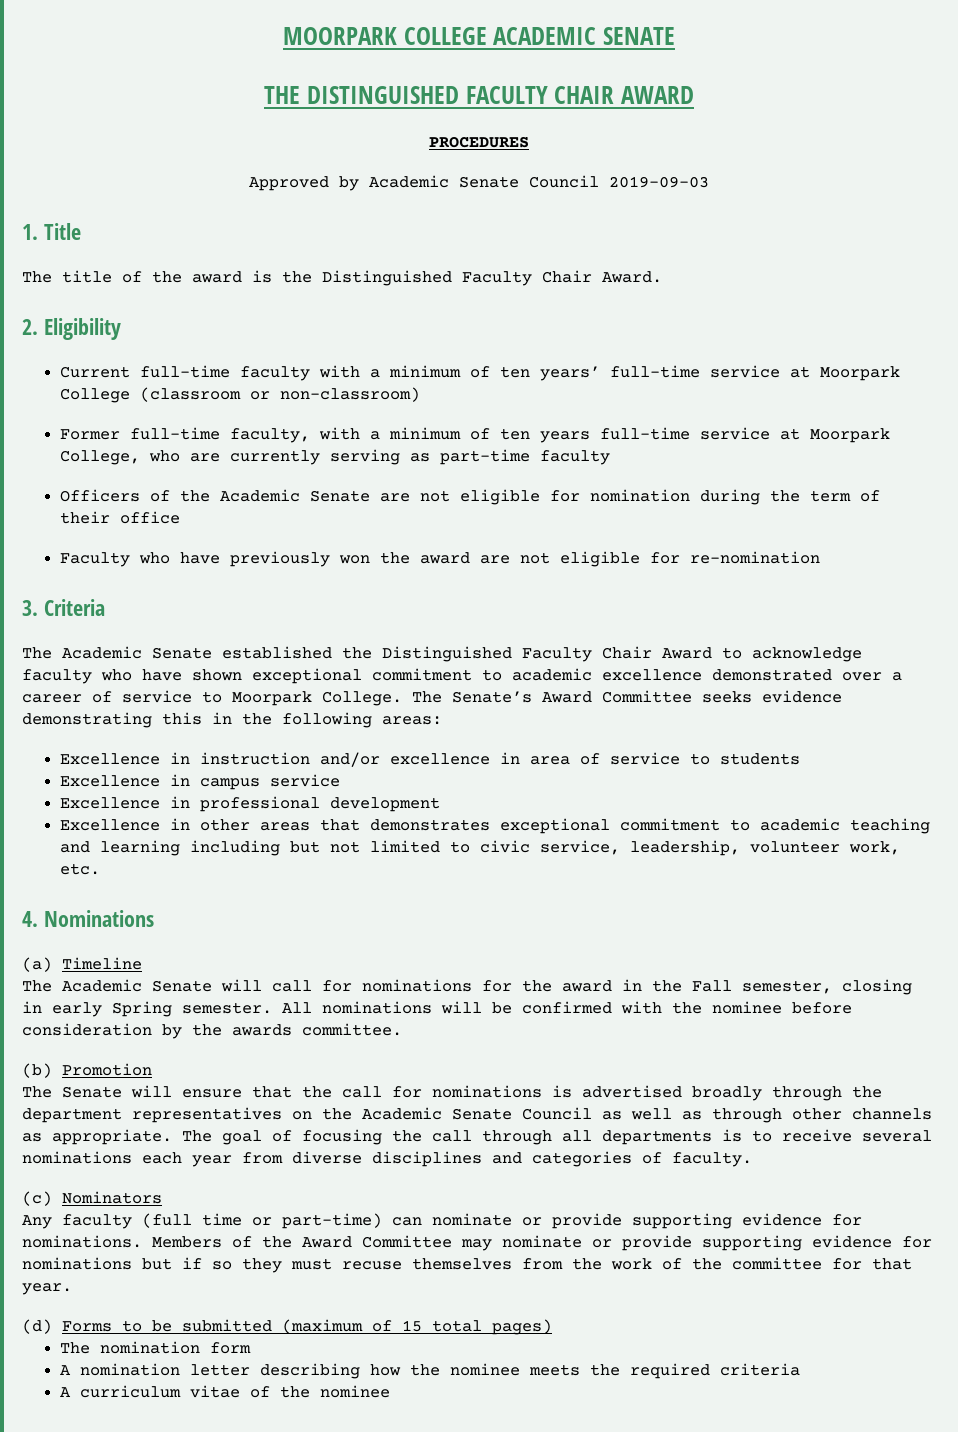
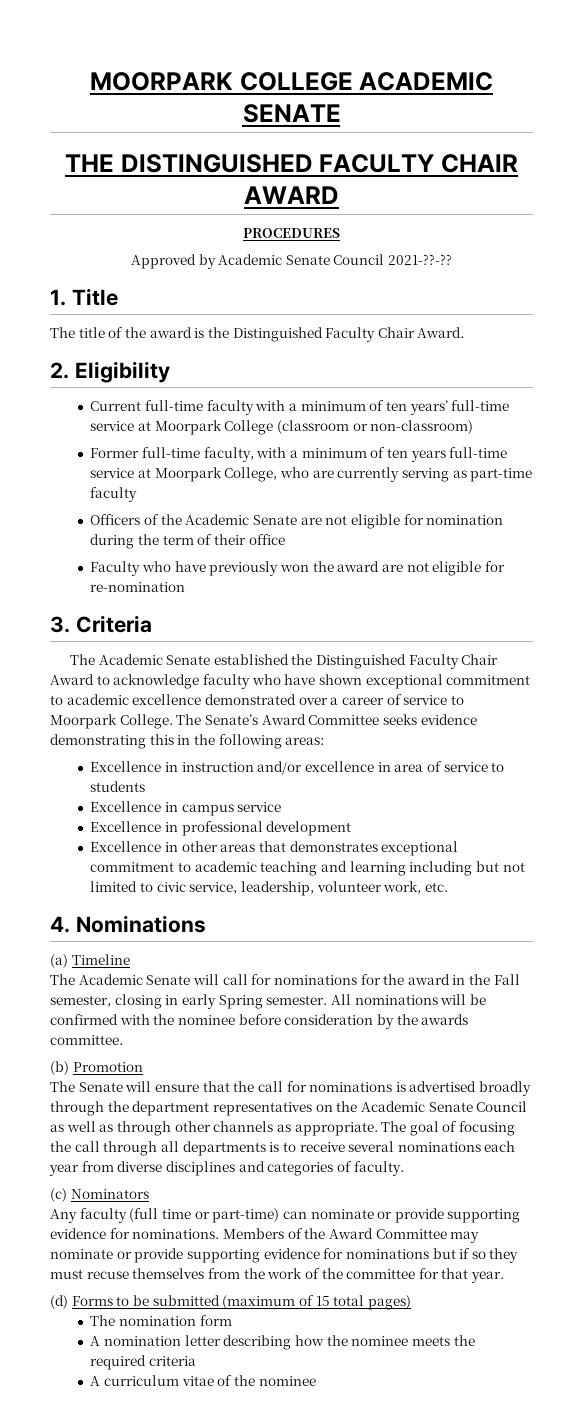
- Approved by Academic Senate Council 2019-09-03
+ Approved by Academic Senate Council 2021-??-??

